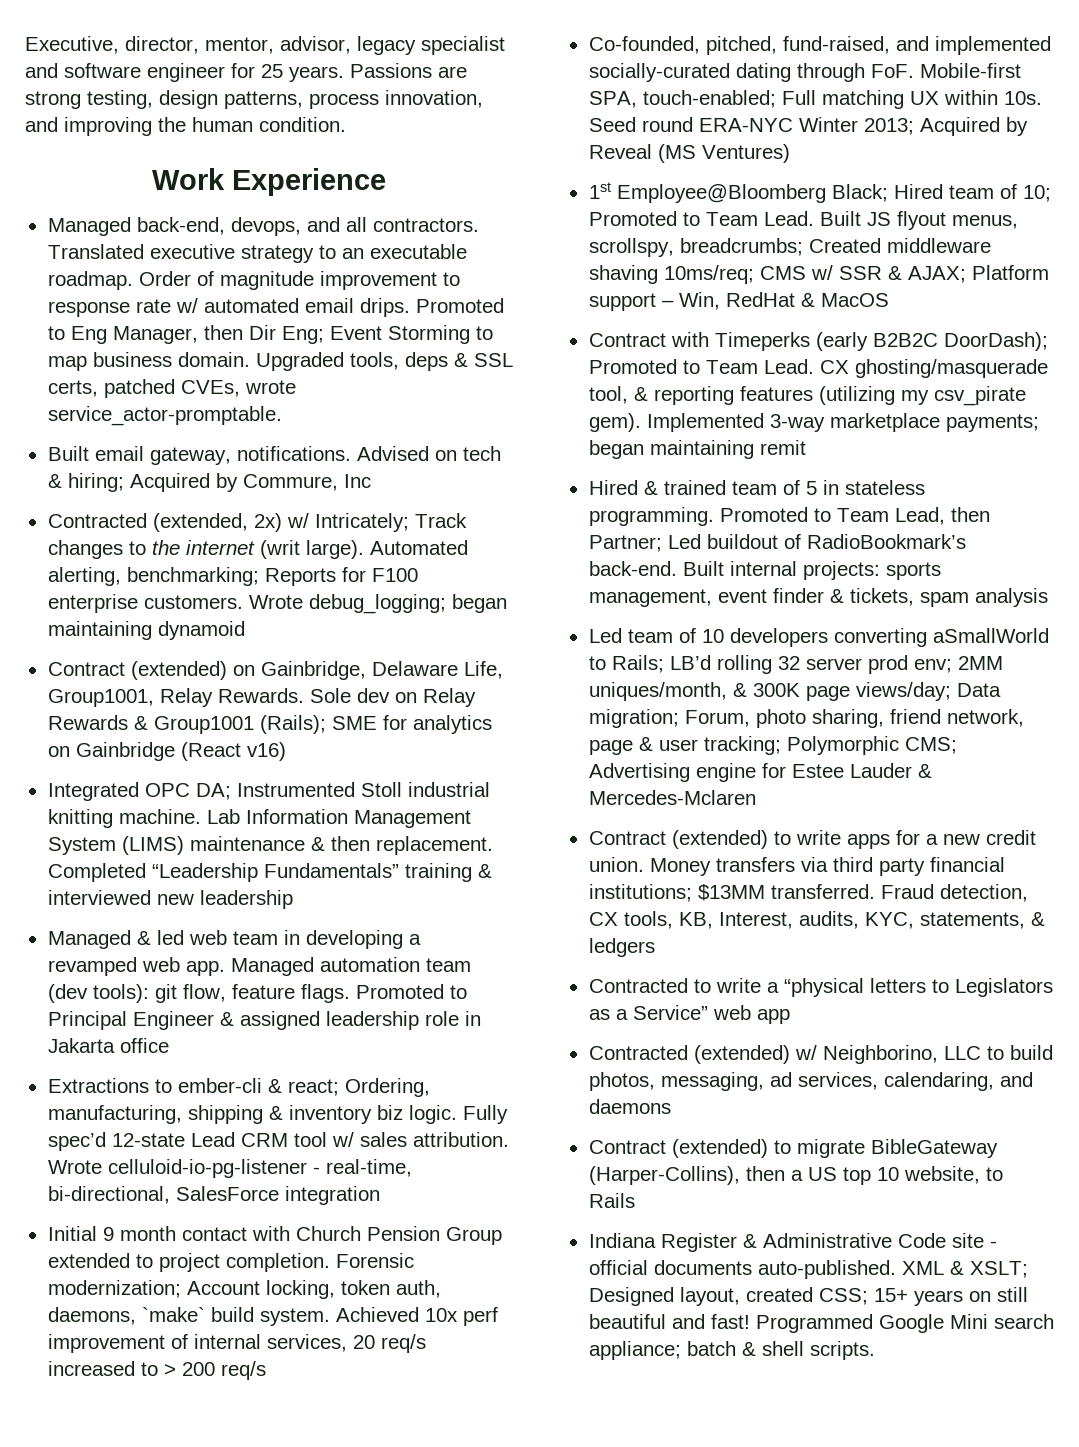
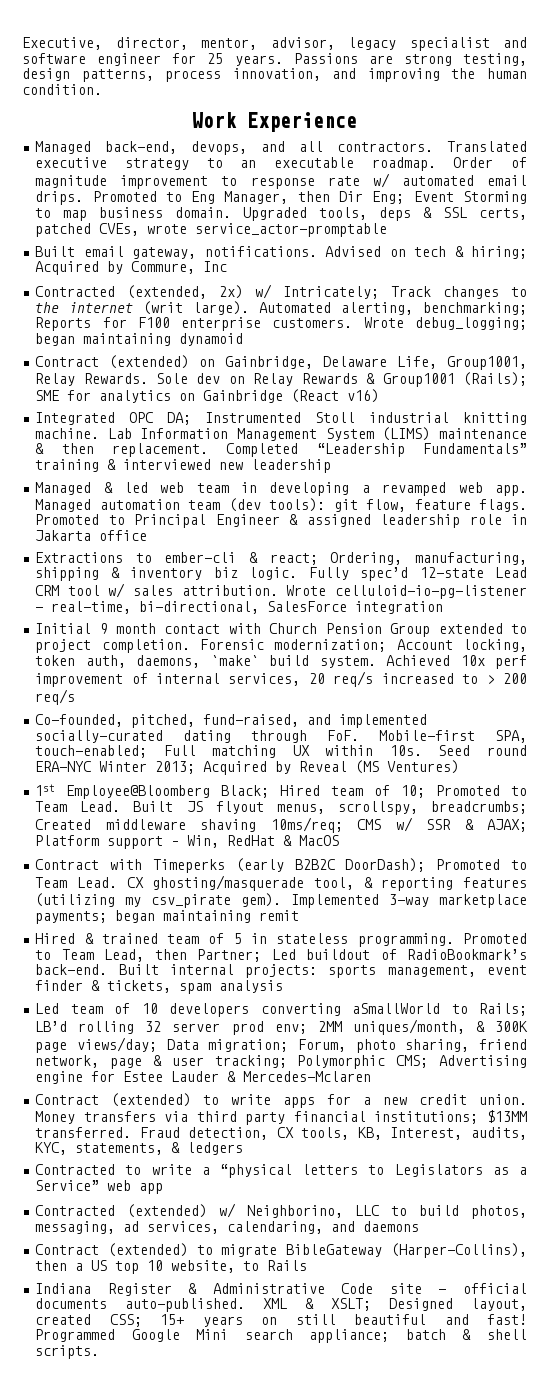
- Upgraded tools, deps & SSL certs, patched CVEs, wrote service_actor-promptable.
+ Upgraded tools, deps & SSL certs, patched CVEs, wrote service_actor-promptable

